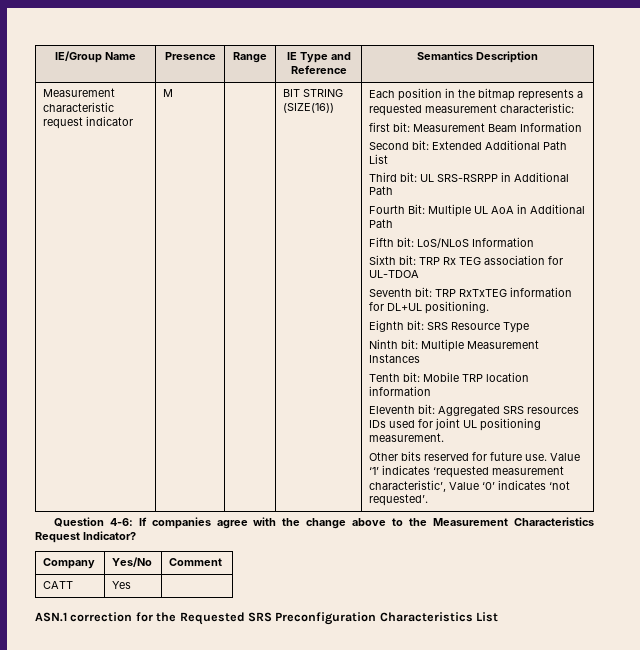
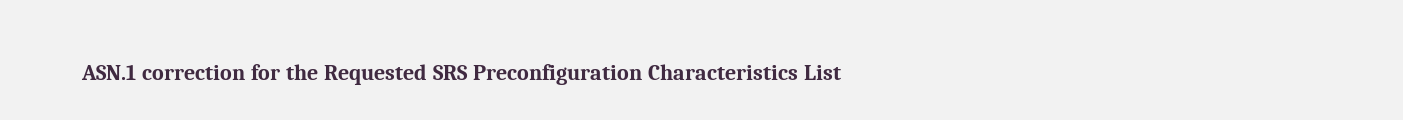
- IE/Group Name | Presence | Range | IE Type and Reference | Semantics Description
- Measurement characteristic request indicator | M | | BIT STRING (SIZE(16)) | Each position in the bitmap represents a requested measurement characteristic:
- first bit: Measurement Beam Information
- Second bit: Extended Additional Path List
- Third bit: UL SRS-RSRPP in Additional Path
- Fourth Bit: Multiple UL AoA in Additional Path
- Fifth bit: LoS/NLoS Information
- Sixth bit: TRP Rx TEG association for UL-TDOA
- Seventh bit: TRP RxTxTEG information for DL+UL positioning.
- Eighth bit: SRS Resource Type
- Ninth bit: Multiple Measurement Instances
- Tenth bit: Mobile TRP location information
- Eleventh bit: Aggregated SRS resources IDs used for joint UL positioning measurement.
- Other bits reserved for future use. Value ‘1’ indicates ‘requested measurement characteristic’, Value ‘0’ indicates ‘not requested’.
- Question 4-6: If companies agree with the change above to the Measurement Characteristics Request Indicator?
- Company | Yes/No | Comment
- CATT | Yes |

